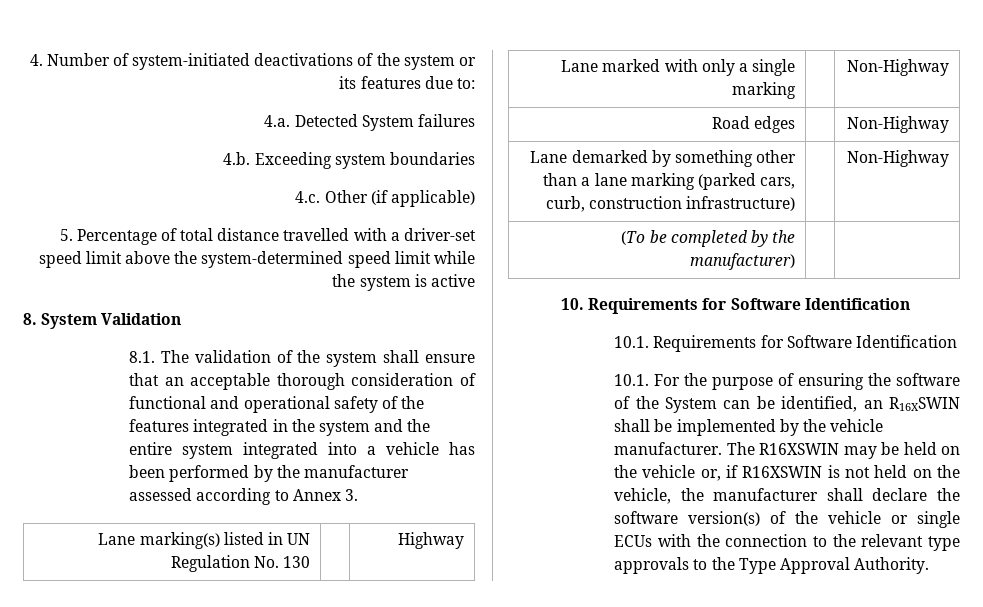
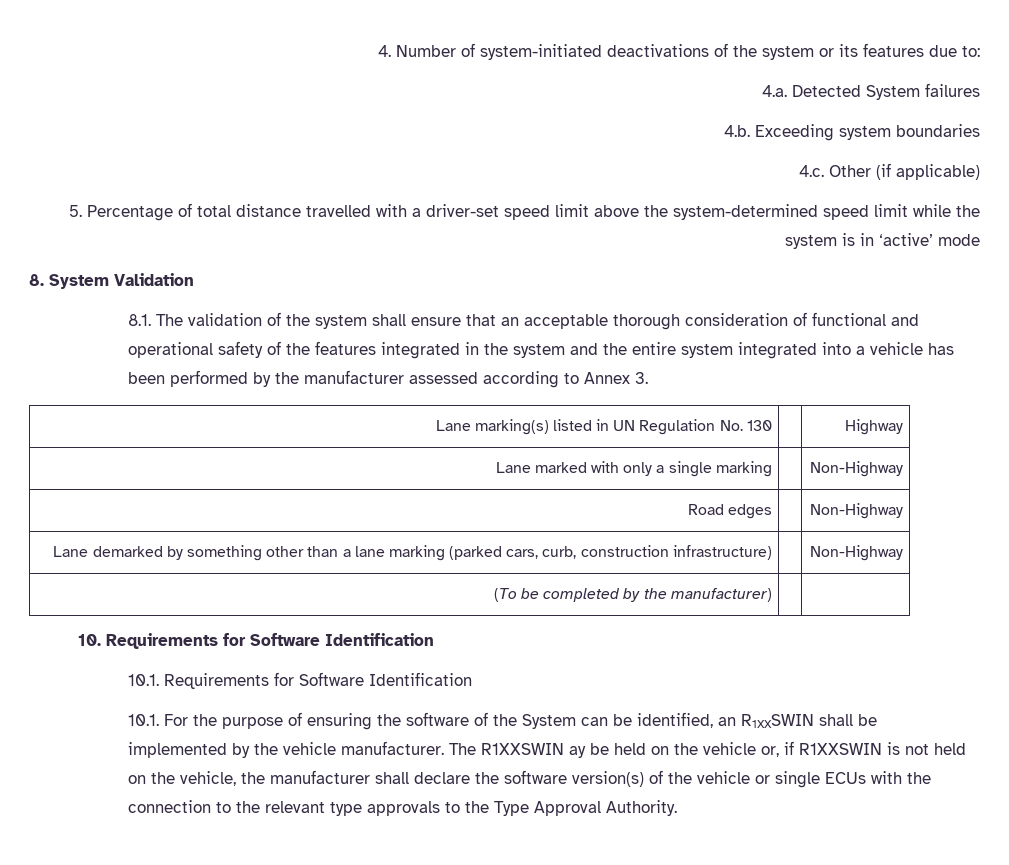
- 5. Percentage of total distance travelled with a driver-set speed limit above the system-determined speed limit while the system is active
+ 5. Percentage of total distance travelled with a driver-set speed limit above the system-determined speed limit while the system is in ‘active’ mode
- 10.1. For the purpose of ensuring the software of the System can be identified, an R16XSWIN shall be implemented by the vehicle manufacturer.
+ 10.1. For the purpose of ensuring the software of the System can be identified, an R1XXSWIN shall be implemented by the vehicle manufacturer.
- The R16XSWIN may be held on the vehicle or, if R16XSWIN is not held on the vehicle, the manufacturer shall declare the software version(s) of the vehicle or single ECUs with the connection to the relevant type approvals to the Type Approval Authority.
+ The R1XXSWIN ay be held on the vehicle or, if R1XXSWIN is not held on the vehicle, the manufacturer shall declare the software version(s) of the vehicle or single ECUs with the connection to the relevant type approvals to the Type Approval Authority.

